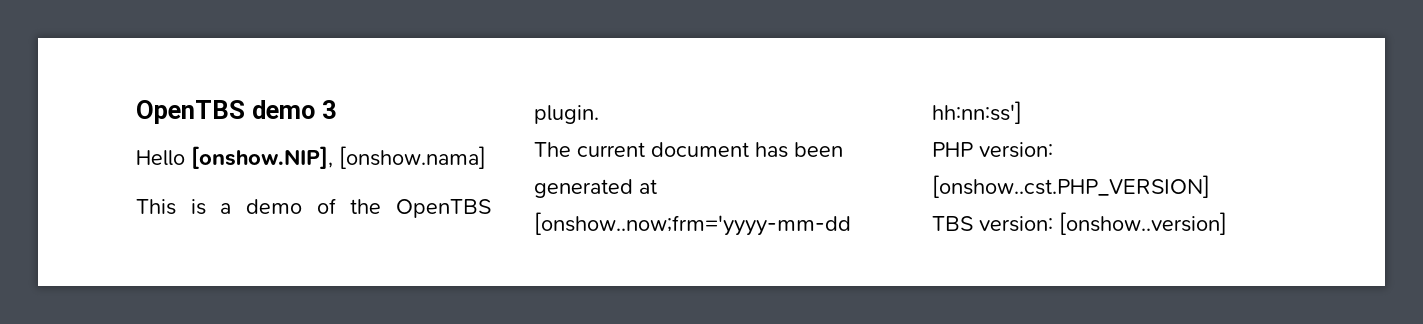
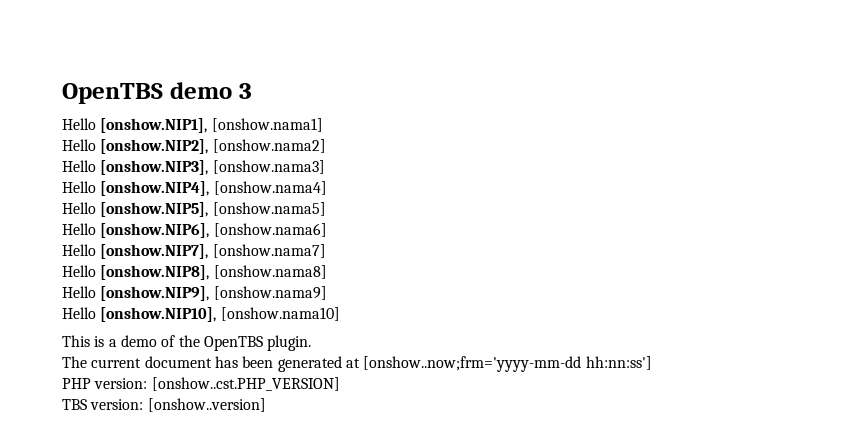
- Hello [onshow.NIP], [onshow.nama]
+ Hello [onshow.NIP1], [onshow.nama1]
+ Hello [onshow.NIP2], [onshow.nama2]
+ Hello [onshow.NIP3], [onshow.nama3]
+ Hello [onshow.NIP4], [onshow.nama4]
+ Hello [onshow.NIP5], [onshow.nama5]
+ Hello [onshow.NIP6], [onshow.nama6]
+ Hello [onshow.NIP7], [onshow.nama7]
+ Hello [onshow.NIP8], [onshow.nama8]
+ Hello [onshow.NIP9], [onshow.nama9]
+ Hello [onshow.NIP10], [onshow.nama10]

